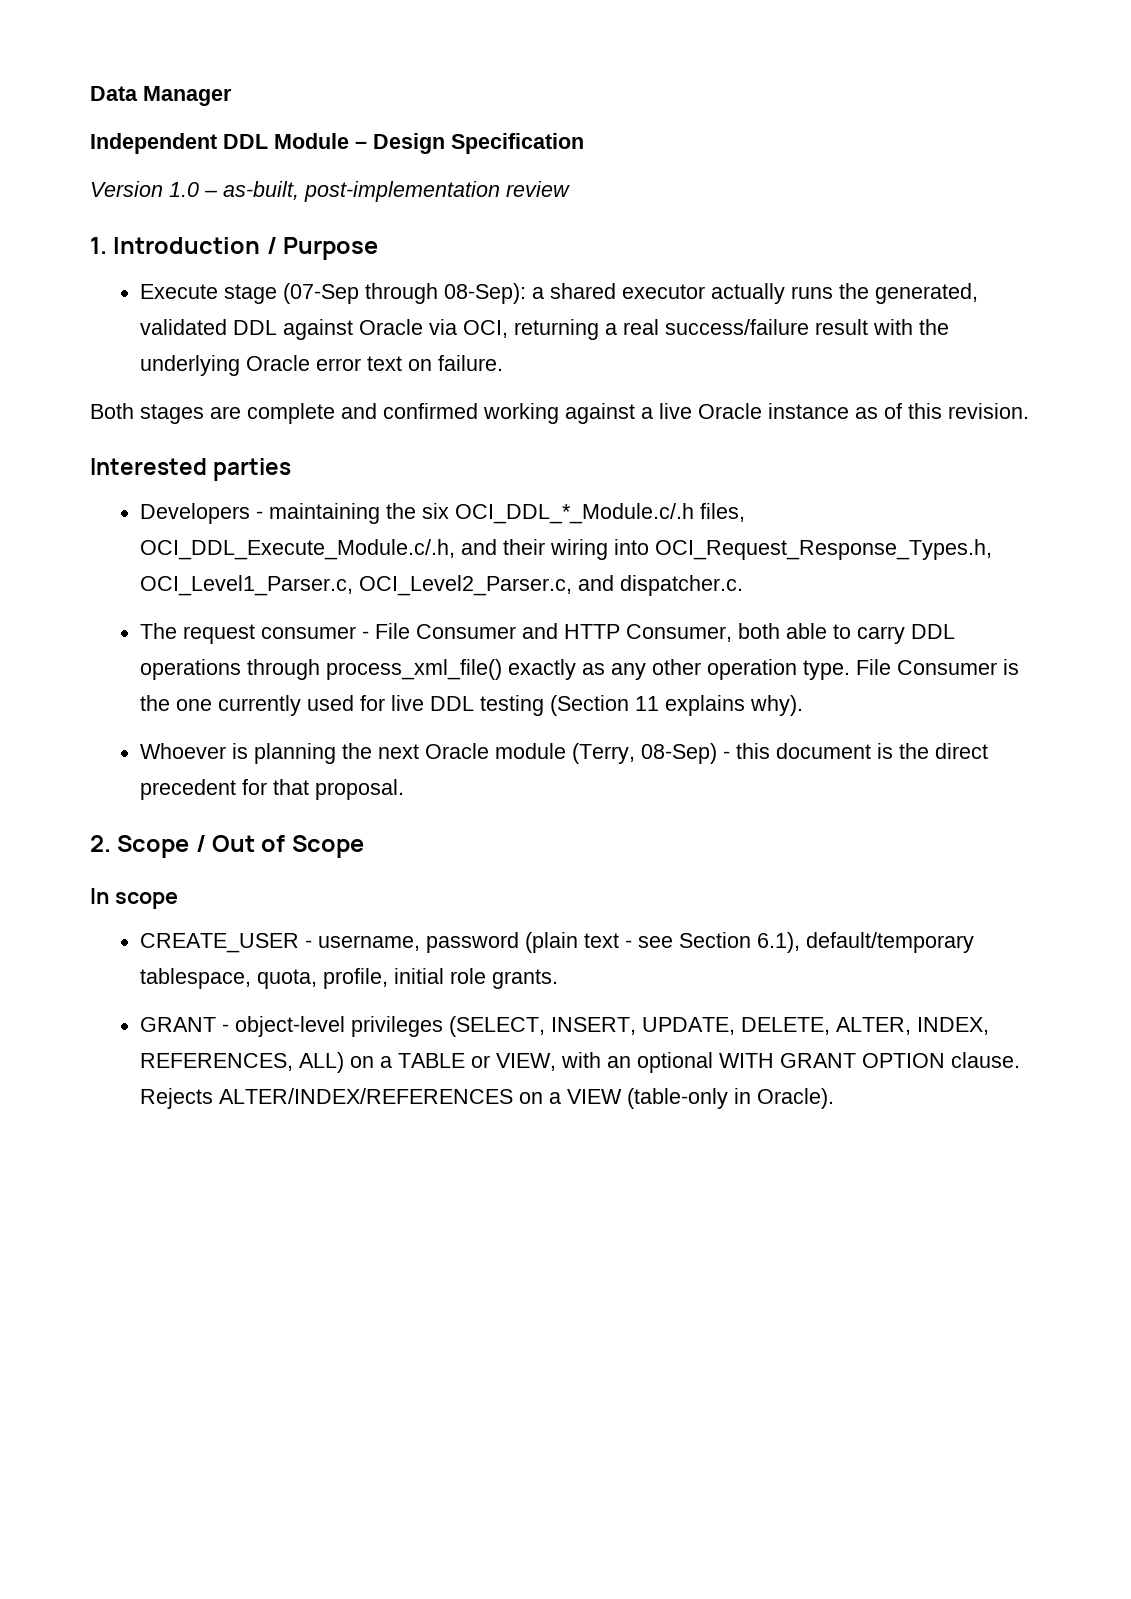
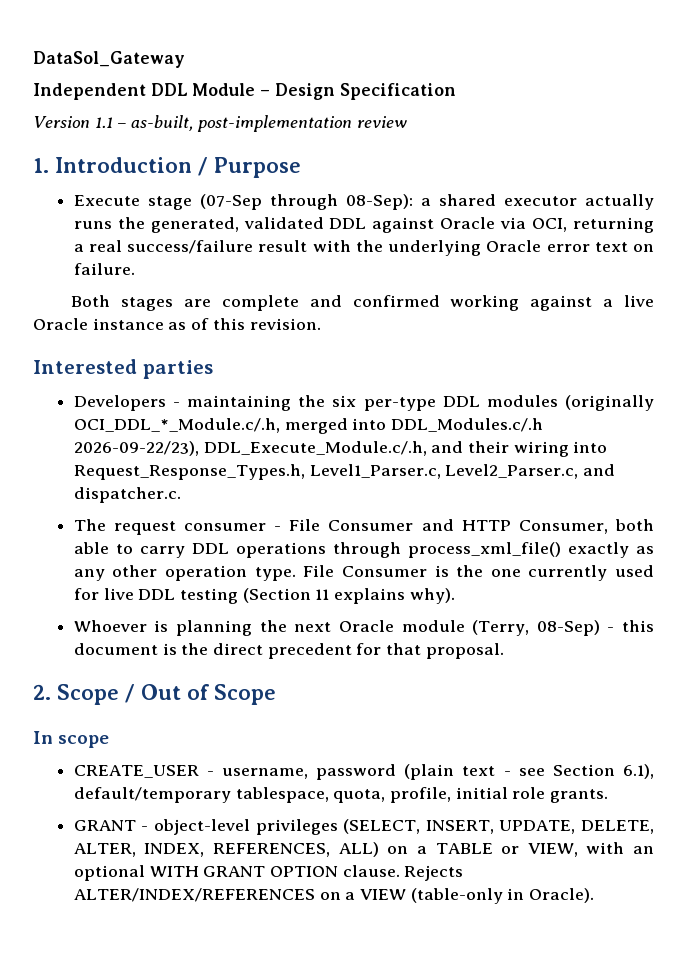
- Data Manager
+ DataSol_Gateway
- Version 1.0 – as-built, post-implementation review
+ Version 1.1 – as-built, post-implementation review
- Developers - maintaining the six OCI_DDL_*_Module.c/.h files, OCI_DDL_Execute_Module.c/.h, and their wiring into OCI_Request_Response_Types.h, OCI_Level1_Parser.c, OCI_Level2_Parser.c, and dispatcher.c.
+ Developers - maintaining the six per-type DDL modules (originally OCI_DDL_*_Module.c/.h, merged into DDL_Modules.c/.h 2026-09-22/23), DDL_Execute_Module.c/.h, and their wiring into Request_Response_Types.h, Level1_Parser.c, Level2_Parser.c, and dispatcher.c.

